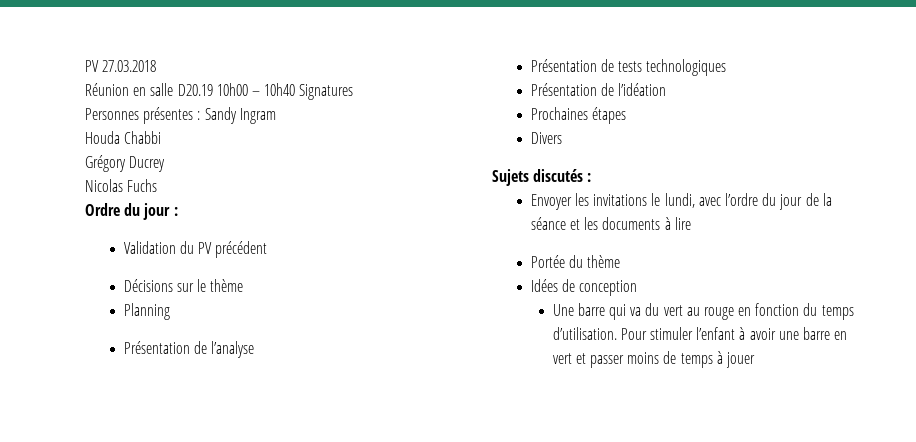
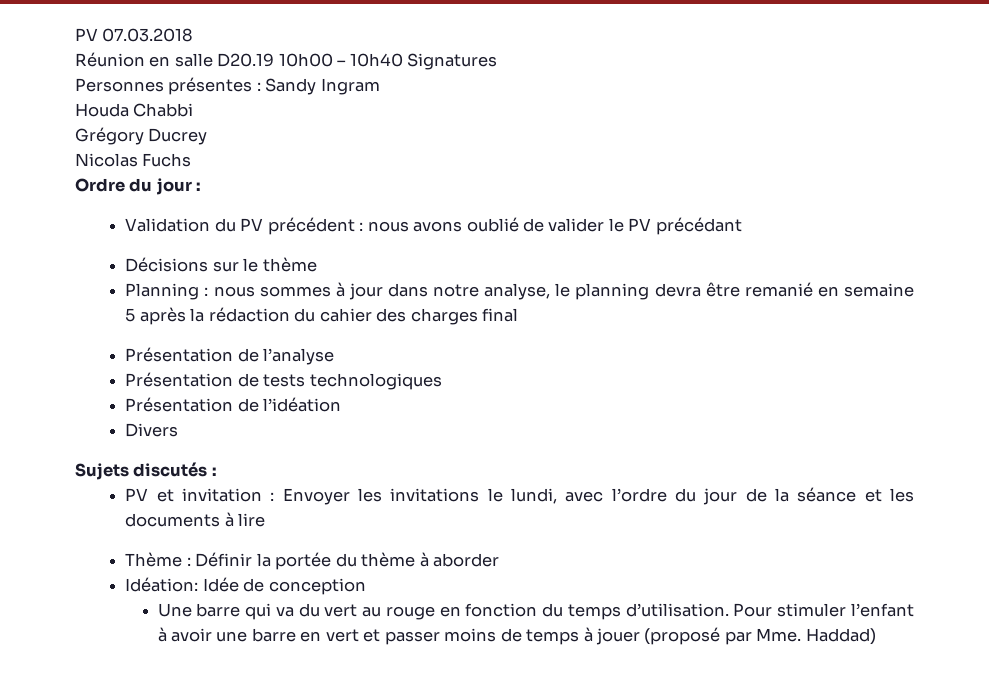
- PV 27.03.2018
+ PV 07.03.2018
- Validation du PV précédent
+ Validation du PV précédent : nous avons oublié de valider le PV précédant
- Planning
+ Planning : nous sommes à jour dans notre analyse, le planning devra être remanié en semaine 5 après la rédaction du cahier des charges final
- Prochaines étapes
- Envoyer les invitations le lundi, avec l’ordre du jour de la séance et les documents à lire
+ PV et invitation : Envoyer les invitations le lundi, avec l’ordre du jour de la séance et les documents à lire
- Portée du thème
- Idées de conception
+ Thème : Définir la portée du thème à aborder
+ Idéation: Idée de conception
- Pour stimuler l’enfant à avoir une barre en vert et passer moins de temps à jouer
+ Pour stimuler l’enfant à avoir une barre en vert et passer moins de temps à jouer (proposé par Mme. Haddad)

